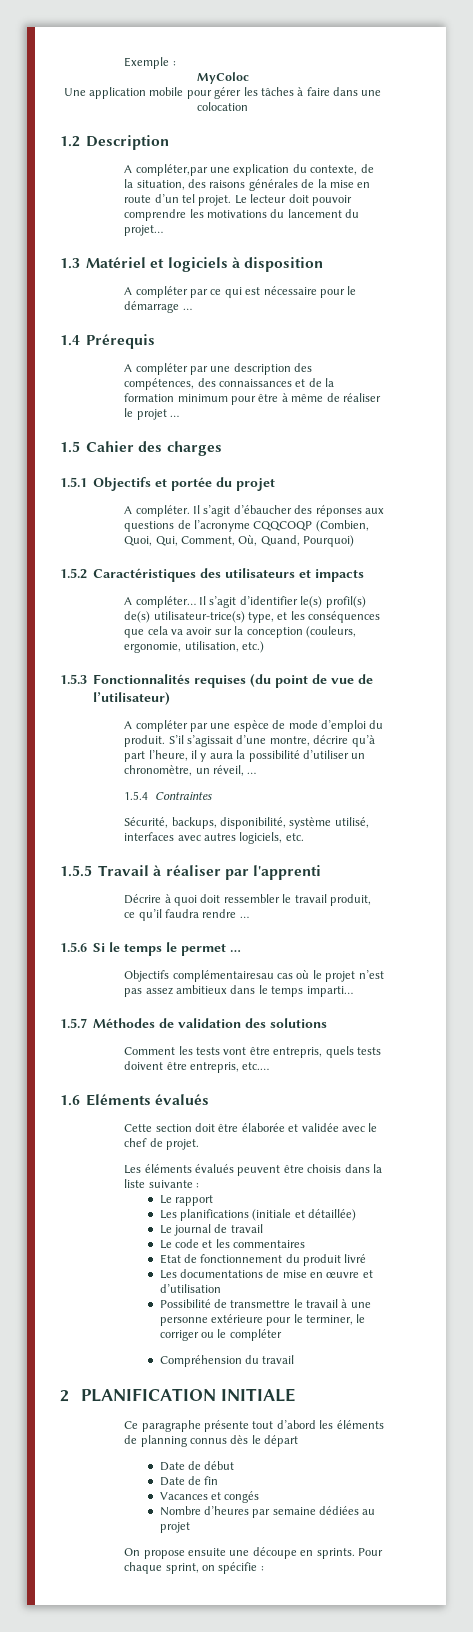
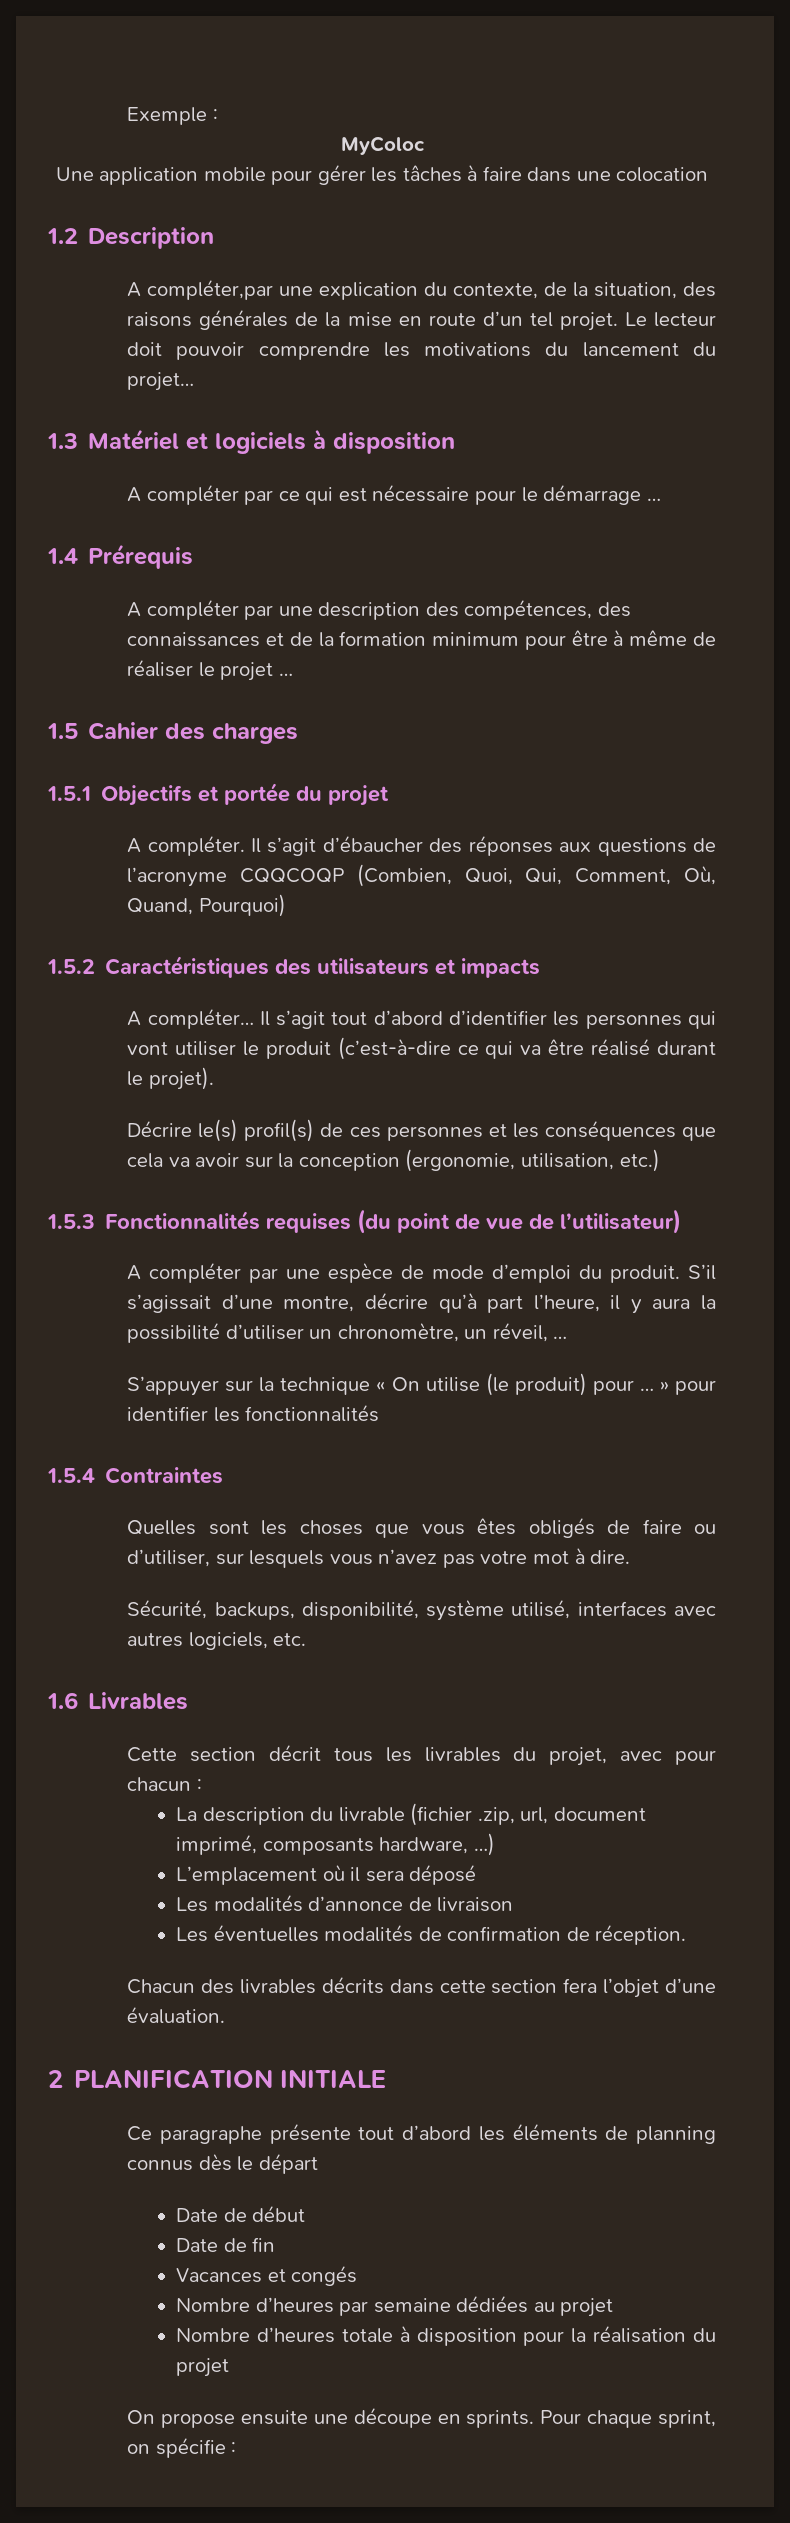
- Il s’agit d’identifier le(s) profil(s) de(s) utilisateur-trice(s) type, et les conséquences que cela va avoir sur la conception (couleurs, ergonomie, utilisation, etc.)
+ Il s’agit tout d’abord d’identifier les personnes qui vont utiliser le produit (c’est-à-dire ce qui va être réalisé durant le projet).
+ Décrire le(s) profil(s) de ces personnes et les conséquences que cela va avoir sur la conception (ergonomie, utilisation, etc.)
+ S’appuyer sur la technique « On utilise (le produit) pour … » pour identifier les fonctionnalités
  1.5.4 Contraintes
+ Quelles sont les choses que vous êtes obligés de faire ou d’utiliser, sur lesquels vous n’avez pas votre mot à dire.
- 1.5.5 Travail à réaliser par l'apprenti
- Décrire à quoi doit ressembler le travail produit, ce qu’il faudra rendre …
- 1.5.6 Si le temps le permet …
- Objectifs complémentairesau cas où le projet n’est pas assez ambitieux dans le temps imparti…
- 1.5.7 Méthodes de validation des solutions
- Comment les tests vont être entrepris, quels tests doivent être entrepris, etc.…
- 1.6 Eléments évalués
- Cette section doit être élaborée et validée avec le chef de projet.
- Les éléments évalués peuvent être choisis dans la liste suivante :
- Le rapport
- Les planifications (initiale et détaillée)
- Le journal de travail
- Le code et les commentaires
- Etat de fonctionnement du produit livré
- Les documentations de mise en œuvre et d’utilisation
- Possibilité de transmettre le travail à une personne extérieure pour le terminer, le corriger ou le compléter
- Compréhension du travail
+ 1.6 Livrables
+ Cette section décrit tous les livrables du projet, avec pour chacun :
+ La description du livrable (fichier .zip, url, document imprimé, composants hardware, …)
+ L’emplacement où il sera déposé
+ Les modalités d’annonce de livraison
+ Les éventuelles modalités de confirmation de réception.
+ Chacun des livrables décrits dans cette section fera l’objet d’une évaluation.
+ Nombre d’heures totale à disposition pour la réalisation du projet

